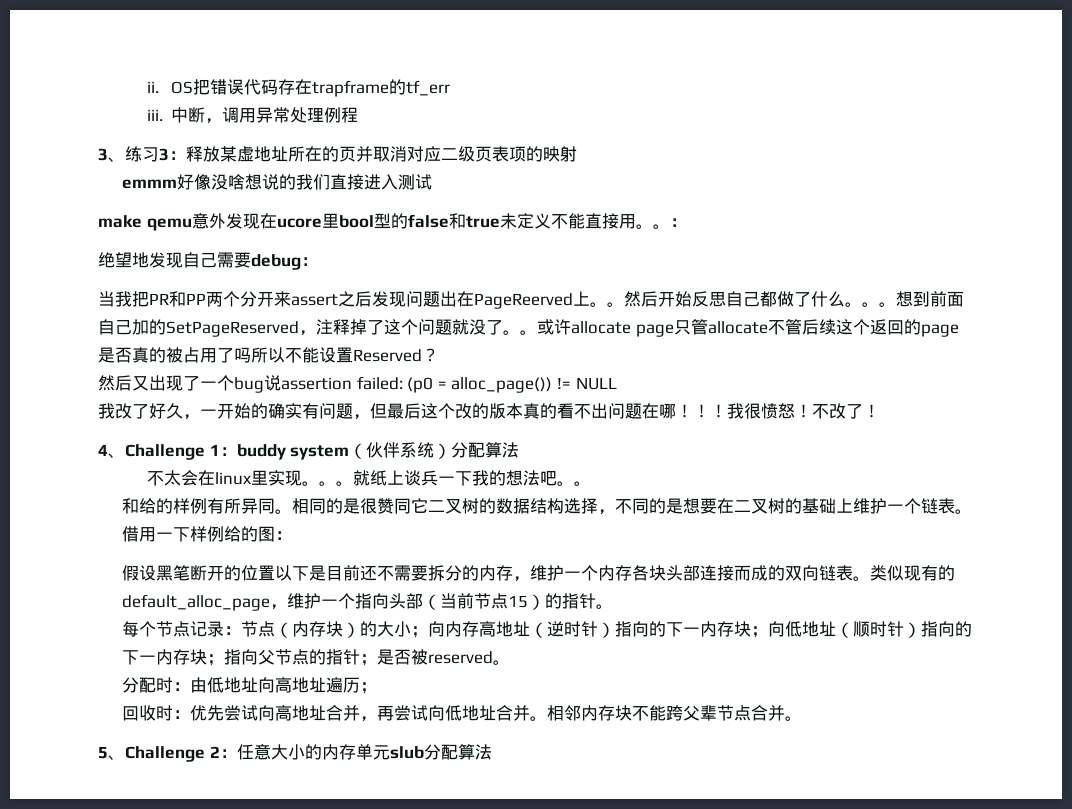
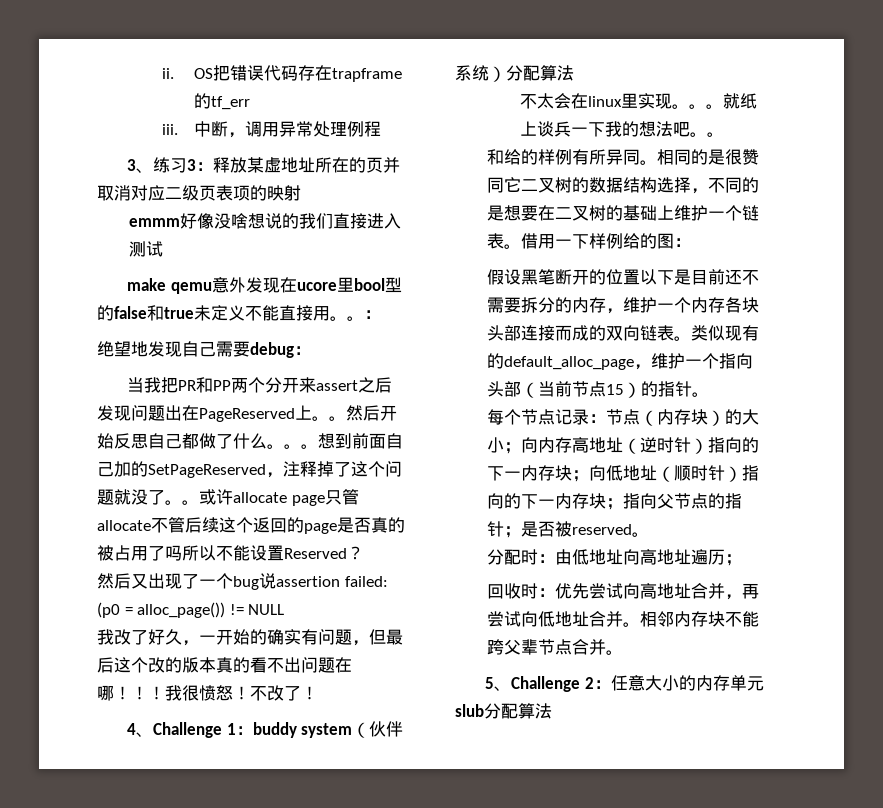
- 当我把PR和PP两个分开来assert之后发现问题出在PageReerved上。
+ 当我把PR和PP两个分开来assert之后发现问题出在PageReserved上。

